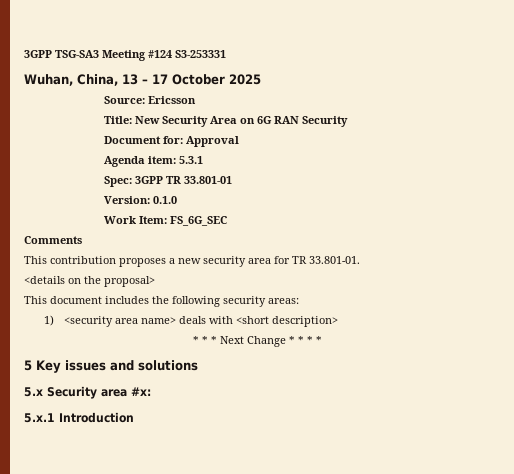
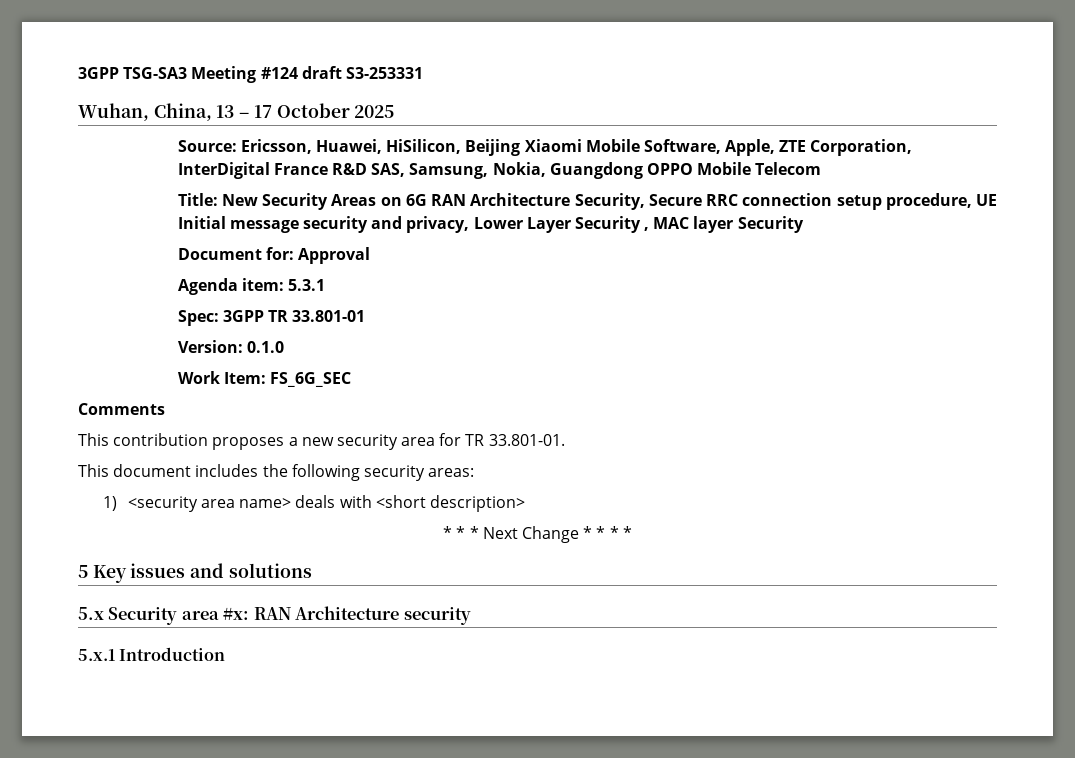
- 3GPP TSG-SA3 Meeting #124 S3-253331
+ 3GPP TSG-SA3 Meeting #124 draft S3-253331
- Source: Ericsson
+ Source: Ericsson, Huawei, HiSilicon, Beijing Xiaomi Mobile Software, Apple, ZTE Corporation, InterDigital France R&D SAS, Samsung, Nokia, Guangdong OPPO Mobile Telecom
- Title: New Security Area on 6G RAN Security
+ Title: New Security Areas on 6G RAN Architecture Security, Secure RRC connection setup procedure, UE Initial message security and privacy, Lower Layer Security , MAC layer Security
- <details on the proposal>
- 5.x Security area #x:
+ 5.x Security area #x: RAN Architecture security

